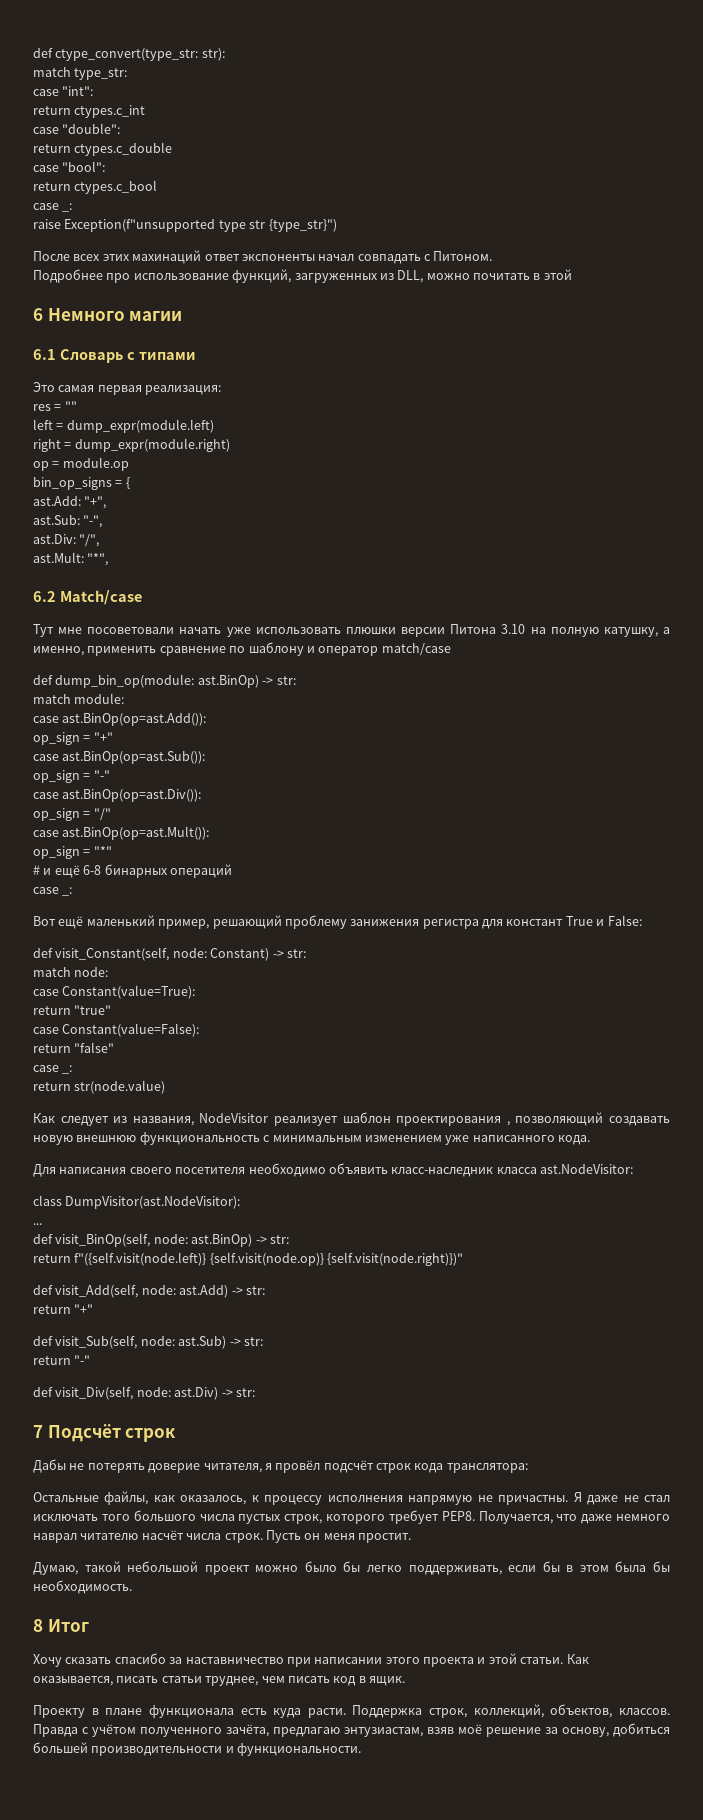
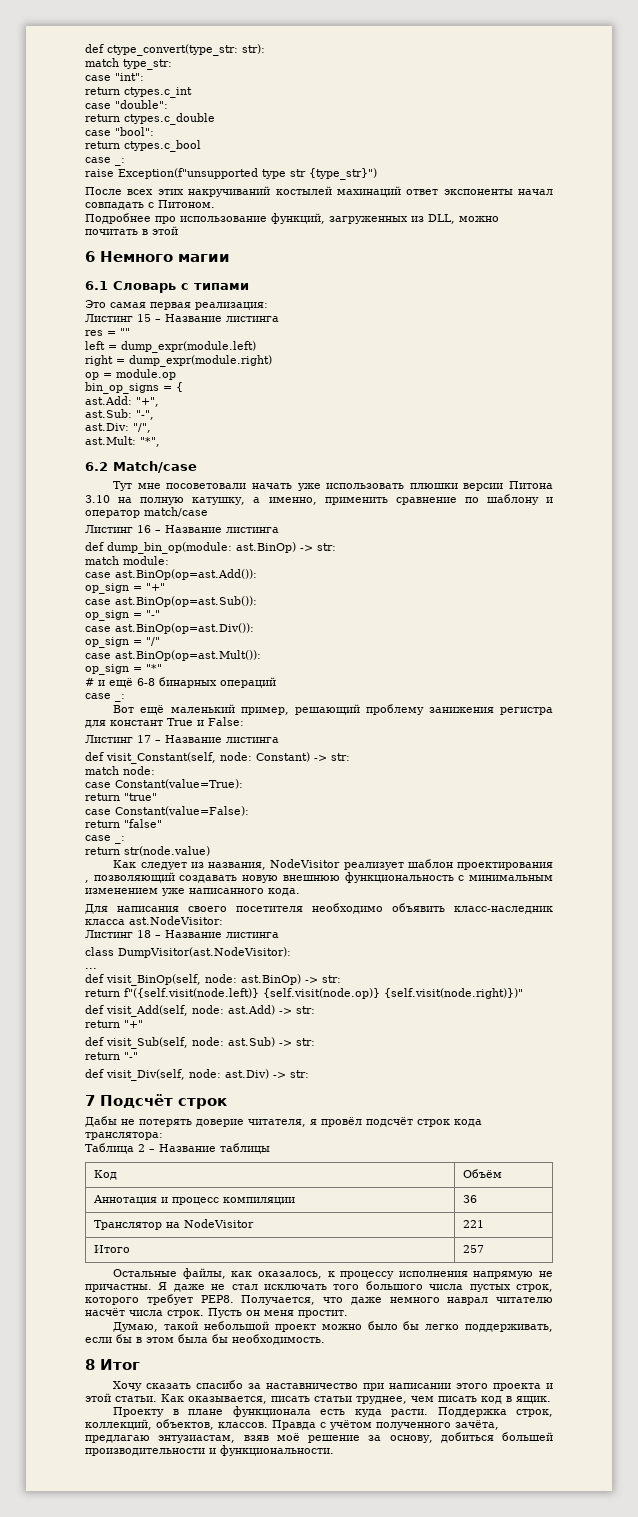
- После всех этих махинаций ответ экспоненты начал совпадать с Питоном.
+ После всех этих накручиваний костылей махинаций ответ экспоненты начал совпадать с Питоном.
+ Листинг 15 – Название листинга
+ Листинг 16 – Название листинга
+ Листинг 17 – Название листинга
+ Листинг 18 – Название листинга
+ Таблица 2 – Название таблицы
+ Код | Объём
+ Аннотация и процесс компиляции | 36
+ Транслятор на NodeVisitor | 221
+ Итого | 257

